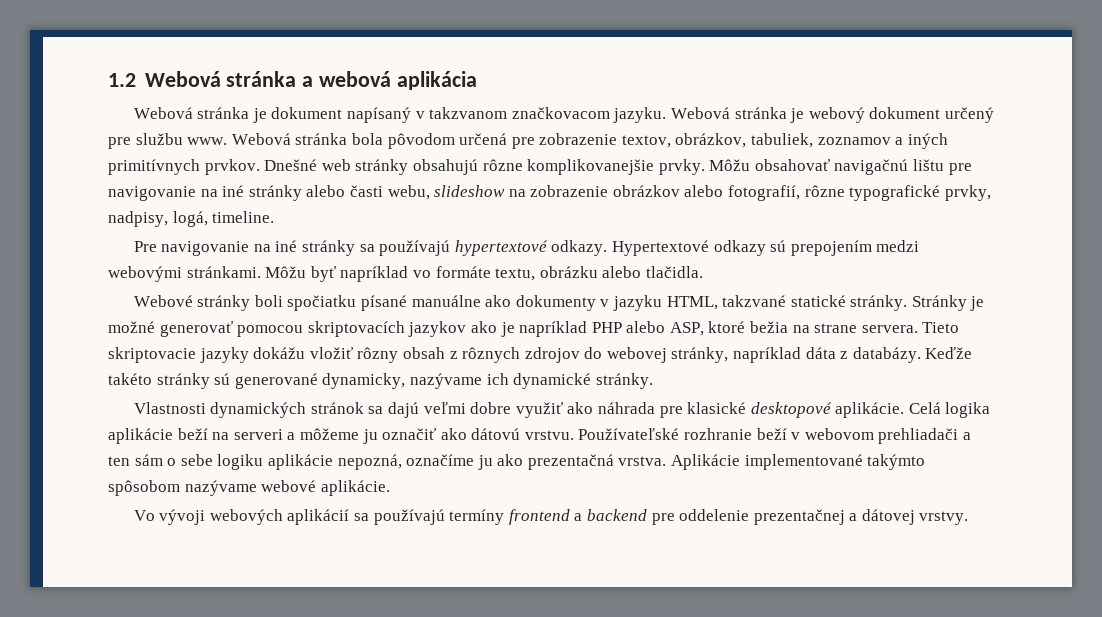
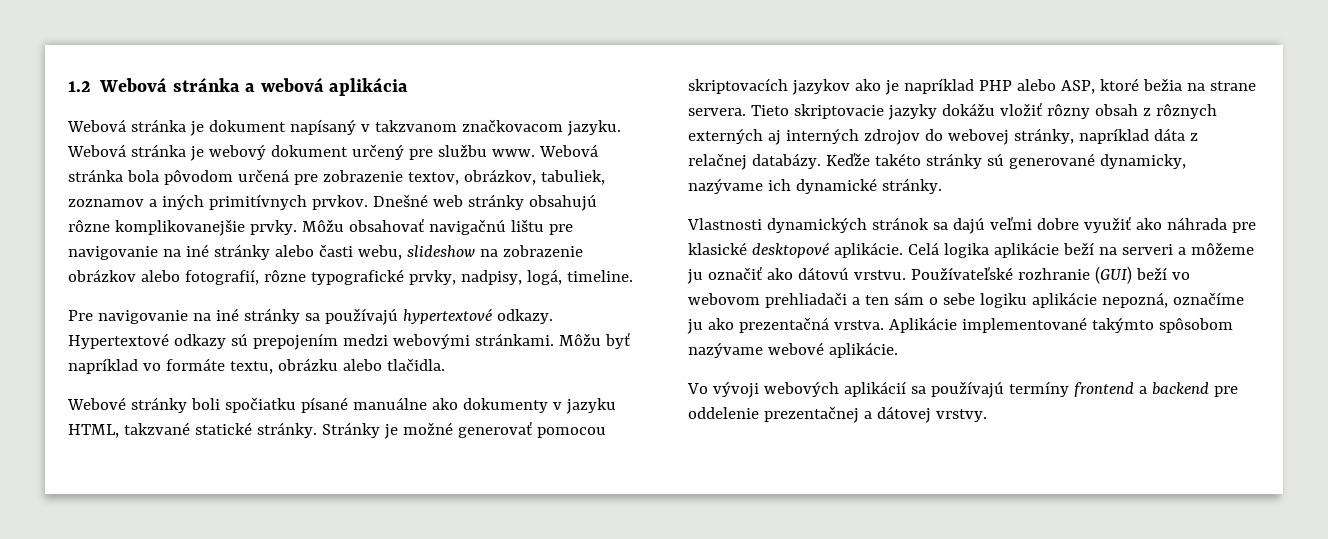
- Tieto skriptovacie jazyky dokážu vložiť rôzny obsah z rôznych zdrojov do webovej stránky, napríklad dáta z databázy.
+ Tieto skriptovacie jazyky dokážu vložiť rôzny obsah z rôznych externých aj interných zdrojov do webovej stránky, napríklad dáta z relačnej databázy.
- Používateľské rozhranie beží v webovom prehliadači a ten sám o sebe logiku aplikácie nepozná, označíme ju ako prezentačná vrstva.
+ Používateľské rozhranie (GUI) beží vo webovom prehliadači a ten sám o sebe logiku aplikácie nepozná, označíme ju ako prezentačná vrstva.

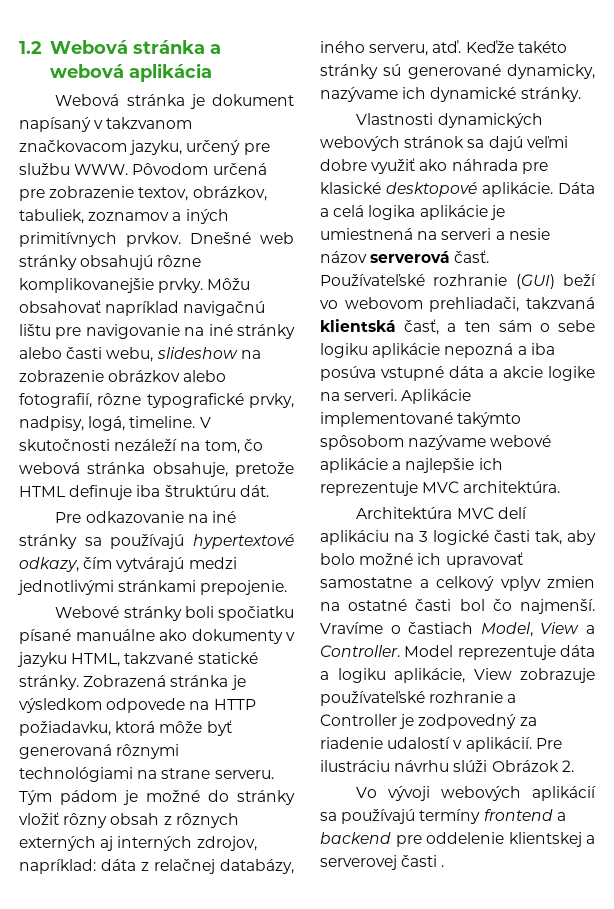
- Webová stránka je dokument napísaný v takzvanom značkovacom jazyku. Webová stránka je webový dokument určený pre službu www. Webová stránka bola pôvodom určená pre zobrazenie textov, obrázkov, tabuliek, zoznamov a iných primitívnych prvkov.
+ Webová stránka je dokument napísaný v takzvanom značkovacom jazyku, určený pre službu WWW. Pôvodom určená pre zobrazenie textov, obrázkov, tabuliek, zoznamov a iných primitívnych prvkov.
- Môžu obsahovať navigačnú lištu pre navigovanie na iné stránky alebo časti webu, slideshow na zobrazenie obrázkov alebo fotografií, rôzne typografické prvky, nadpisy, logá, timeline.
- Pre navigovanie na iné stránky sa používajú hypertextové odkazy. Hypertextové odkazy sú prepojením medzi webovými stránkami. Môžu byť napríklad vo formáte textu, obrázku alebo tlačidla.
+ Môžu obsahovať napríklad navigačnú lištu pre navigovanie na iné stránky alebo časti webu, slideshow na zobrazenie obrázkov alebo fotografií, rôzne typografické prvky, nadpisy, logá, timeline. V skutočnosti nezáleží na tom, čo webová stránka obsahuje, pretože HTML definuje iba štruktúru dát.
+ Pre odkazovanie na iné stránky sa používajú hypertextové odkazy, čím vytvárajú medzi jednotlivými stránkami prepojenie.
- Stránky je možné generovať pomocou skriptovacích jazykov ako je napríklad PHP alebo ASP, ktoré bežia na strane servera. Tieto skriptovacie jazyky dokážu vložiť rôzny obsah z rôznych externých aj interných zdrojov do webovej stránky, napríklad dáta z relačnej databázy.
+ Zobrazená stránka je výsledkom odpovede na HTTP požiadavku, ktorá môže byť generovaná rôznymi technológiami na strane serveru. Tým pádom je možné do stránky vložiť rôzny obsah z rôznych externých aj interných zdrojov, napríklad: dáta z relačnej databázy, iného serveru, atď.
- Vlastnosti dynamických stránok sa dajú veľmi dobre využiť ako náhrada pre klasické desktopové aplikácie.
+ Vlastnosti dynamických webových stránok sa dajú veľmi dobre využiť ako náhrada pre klasické desktopové aplikácie.
- Celá logika aplikácie beží na serveri a môžeme ju označiť ako dátovú vrstvu.
+ Dáta a celá logika aplikácie je umiestnená na serveri a nesie názov serverová časť.
- Používateľské rozhranie (GUI) beží vo webovom prehliadači a ten sám o sebe logiku aplikácie nepozná, označíme ju ako prezentačná vrstva.
+ Používateľské rozhranie (GUI) beží vo webovom prehliadači, takzvaná klientská časť, a ten sám o sebe logiku aplikácie nepozná a iba posúva vstupné dáta a akcie logike na serveri.
- Aplikácie implementované takýmto spôsobom nazývame webové aplikácie.
+ Aplikácie implementované takýmto spôsobom nazývame webové aplikácie a najlepšie ich reprezentuje MVC architektúra.
+ Architektúra MVC delí aplikáciu na 3 logické časti tak, aby bolo možné ich upravovať samostatne a celkový vplyv zmien na ostatné časti bol čo najmenší. Vravíme o častiach Model, View a Controller. Model reprezentuje dáta a logiku aplikácie, View zobrazuje používateľské rozhranie a Controller je zodpovedný za riadenie udalostí v aplikácií. Pre ilustráciu návrhu slúži Obrázok 2.
- Vo vývoji webových aplikácií sa používajú termíny frontend a backend pre oddelenie prezentačnej a dátovej vrstvy.
+ Vo vývoji webových aplikácií sa používajú termíny frontend a backend pre oddelenie klientskej a serverovej časti .

